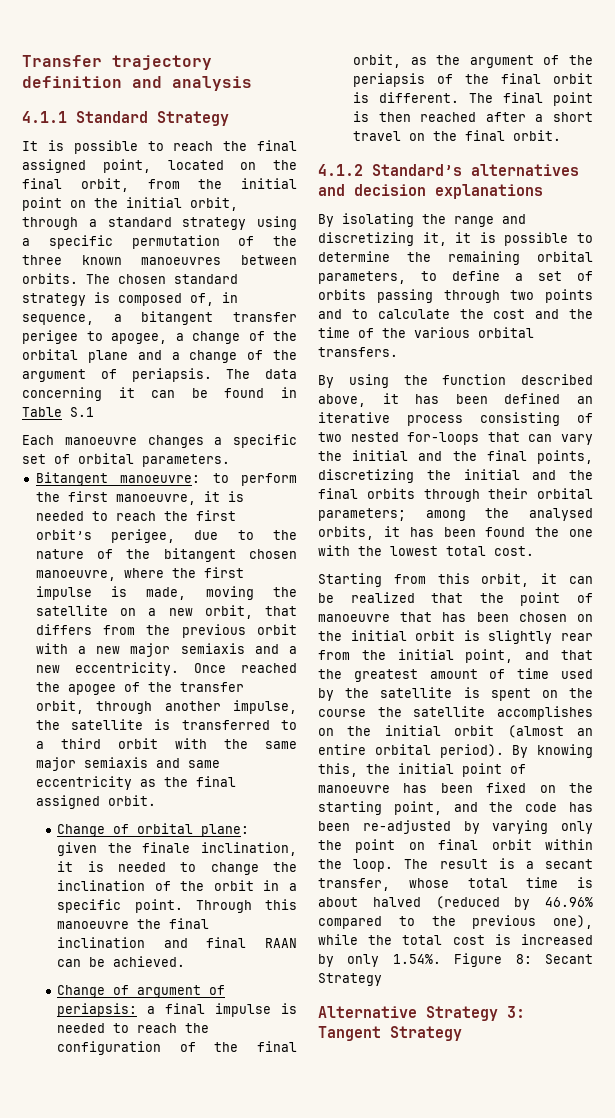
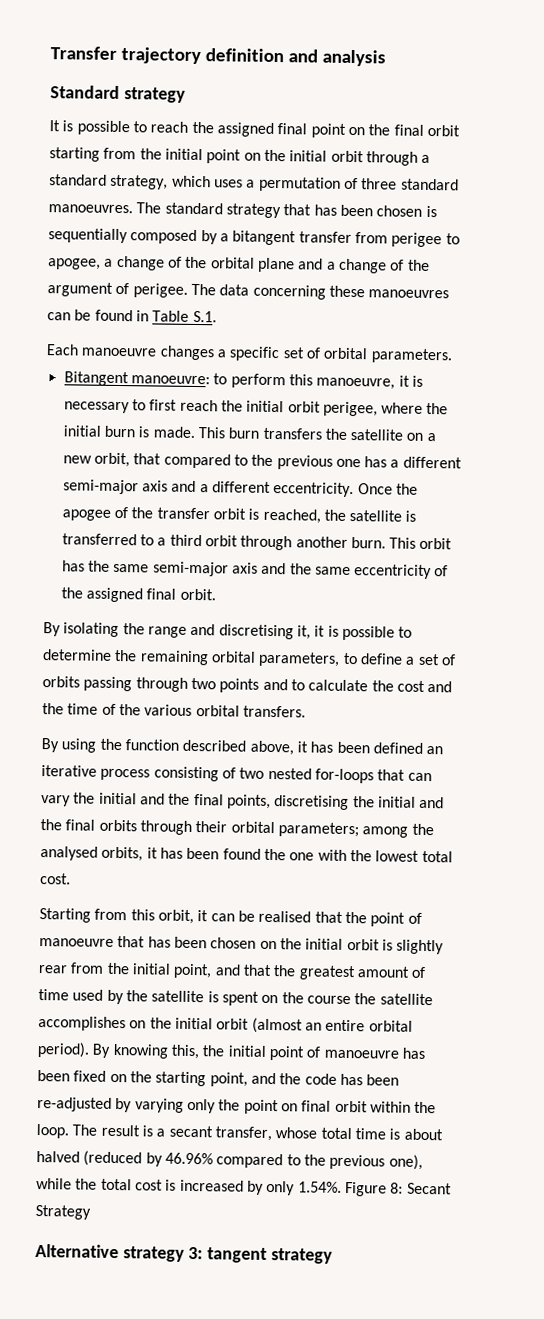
- 4.1.1 Standard Strategy
+ Standard strategy
- It is possible to reach the final assigned point, located on the final orbit, from the initial point on the initial orbit, through a standard strategy using a specific permutation of the three known manoeuvres between orbits. The chosen standard strategy is composed of, in sequence, a bitangent transfer perigee to apogee, a change of the orbital plane and a change of the argument of periapsis.
+ It is possible to reach the assigned final point on the final orbit starting from the initial point on the initial orbit through a standard strategy, which uses a permutation of three standard manoeuvres. The standard strategy that has been chosen is sequentially composed by a bitangent transfer from perigee to apogee, a change of the orbital plane and a change of the argument of perigee.
- The data concerning it can be found in Table S.1
+ The data concerning these manoeuvres can be found in Table S.1.
- Bitangent manoeuvre: to perform the first manoeuvre, it is needed to reach the first orbit’s perigee, due to the nature of the bitangent chosen manoeuvre, where the first impulse is made, moving the satellite on a new orbit, that differs from the previous orbit with a new major semiaxis and a new eccentricity.
+ Bitangent manoeuvre: to perform this manoeuvre, it is necessary to first reach the initial orbit perigee, where the initial burn is made. This burn transfers the satellite on a new orbit, that compared to the previous one has a different semi-major axis and a different eccentricity.
- Once reached the apogee of the transfer orbit, through another impulse, the satellite is transferred to a third orbit with the same major semiaxis and same eccentricity as the final assigned orbit.
- Change of orbital plane: given the finale inclination, it is needed to change the inclination of the orbit in a specific point. Through this manoeuvre the final inclination and final RAAN can be achieved.
- Change of argument of periapsis: a final impulse is needed to reach the configuration of the final orbit, as the argument of the periapsis of the final orbit is different. The final point is then reached after a short travel on the final orbit.
- 4.1.2 Standard’s alternatives and decision explanations
+ Once the apogee of the transfer orbit is reached, the satellite is transferred to a third orbit through another burn. This orbit has the same semi-major axis and the same eccentricity of the assigned final orbit.
- By isolating the range and discretizing it, it is possible to determine the remaining orbital parameters, to define a set of orbits passing through two points and to calculate the cost and the time of the various orbital transfers.
+ By isolating the range and discretising it, it is possible to determine the remaining orbital parameters, to define a set of orbits passing through two points and to calculate the cost and the time of the various orbital transfers.
- By using the function described above, it has been defined an iterative process consisting of two nested for-loops that can vary the initial and the final points, discretizing the initial and the final orbits through their orbital parameters; among the analysed orbits, it has been found the one with the lowest total cost.
+ By using the function described above, it has been defined an iterative process consisting of two nested for-loops that can vary the initial and the final points, discretising the initial and the final orbits through their orbital parameters; among the analysed orbits, it has been found the one with the lowest total cost.
- Starting from this orbit, it can be realized that the point of manoeuvre that has been chosen on the initial orbit is slightly rear from the initial point, and that the greatest amount of time used by the satellite is spent on the course the satellite accomplishes on the initial orbit (almost an entire orbital period).
+ Starting from this orbit, it can be realised that the point of manoeuvre that has been chosen on the initial orbit is slightly rear from the initial point, and that the greatest amount of time used by the satellite is spent on the course the satellite accomplishes on the initial orbit (almost an entire orbital period).
- Alternative Strategy 3: Tangent Strategy
+ Alternative strategy 3: tangent strategy

